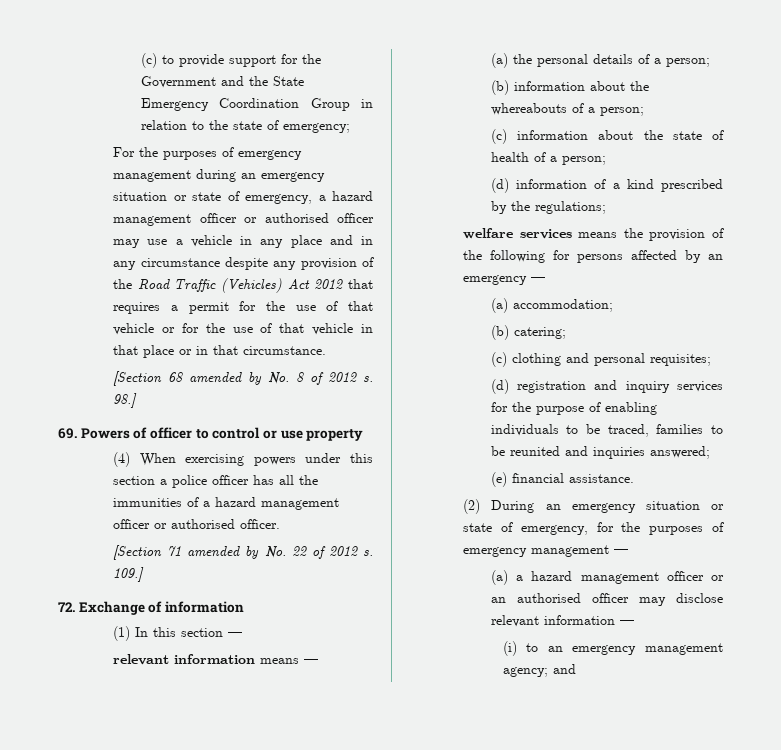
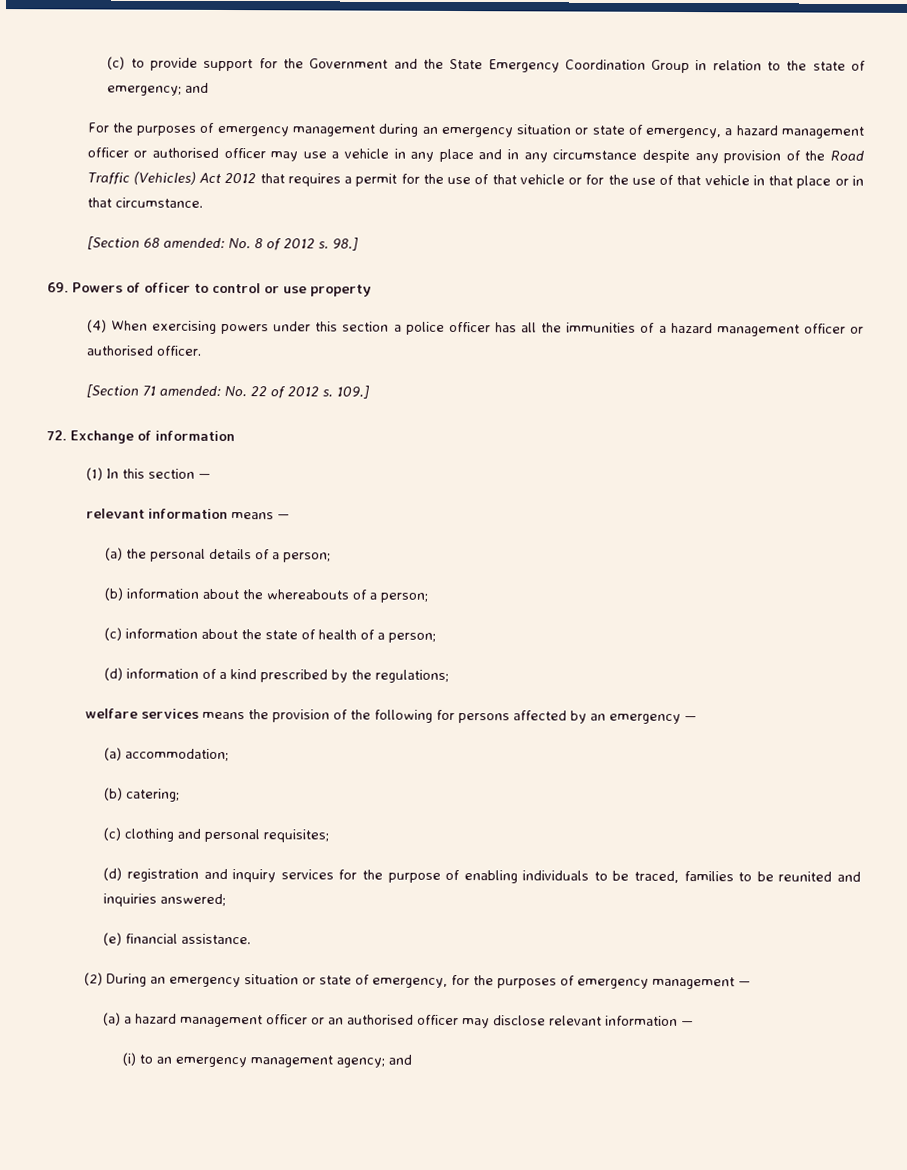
- (c) to provide support for the Government and the State Emergency Coordination Group in relation to the state of emergency;
+ (c) to provide support for the Government and the State Emergency Coordination Group in relation to the state of emergency; and
- [Section 68 amended by No. 8 of 2012 s.
+ [Section 68 amended: No. 8 of 2012 s.
- [Section 71 amended by No. 22 of 2012 s.
+ [Section 71 amended: No. 22 of 2012 s.

